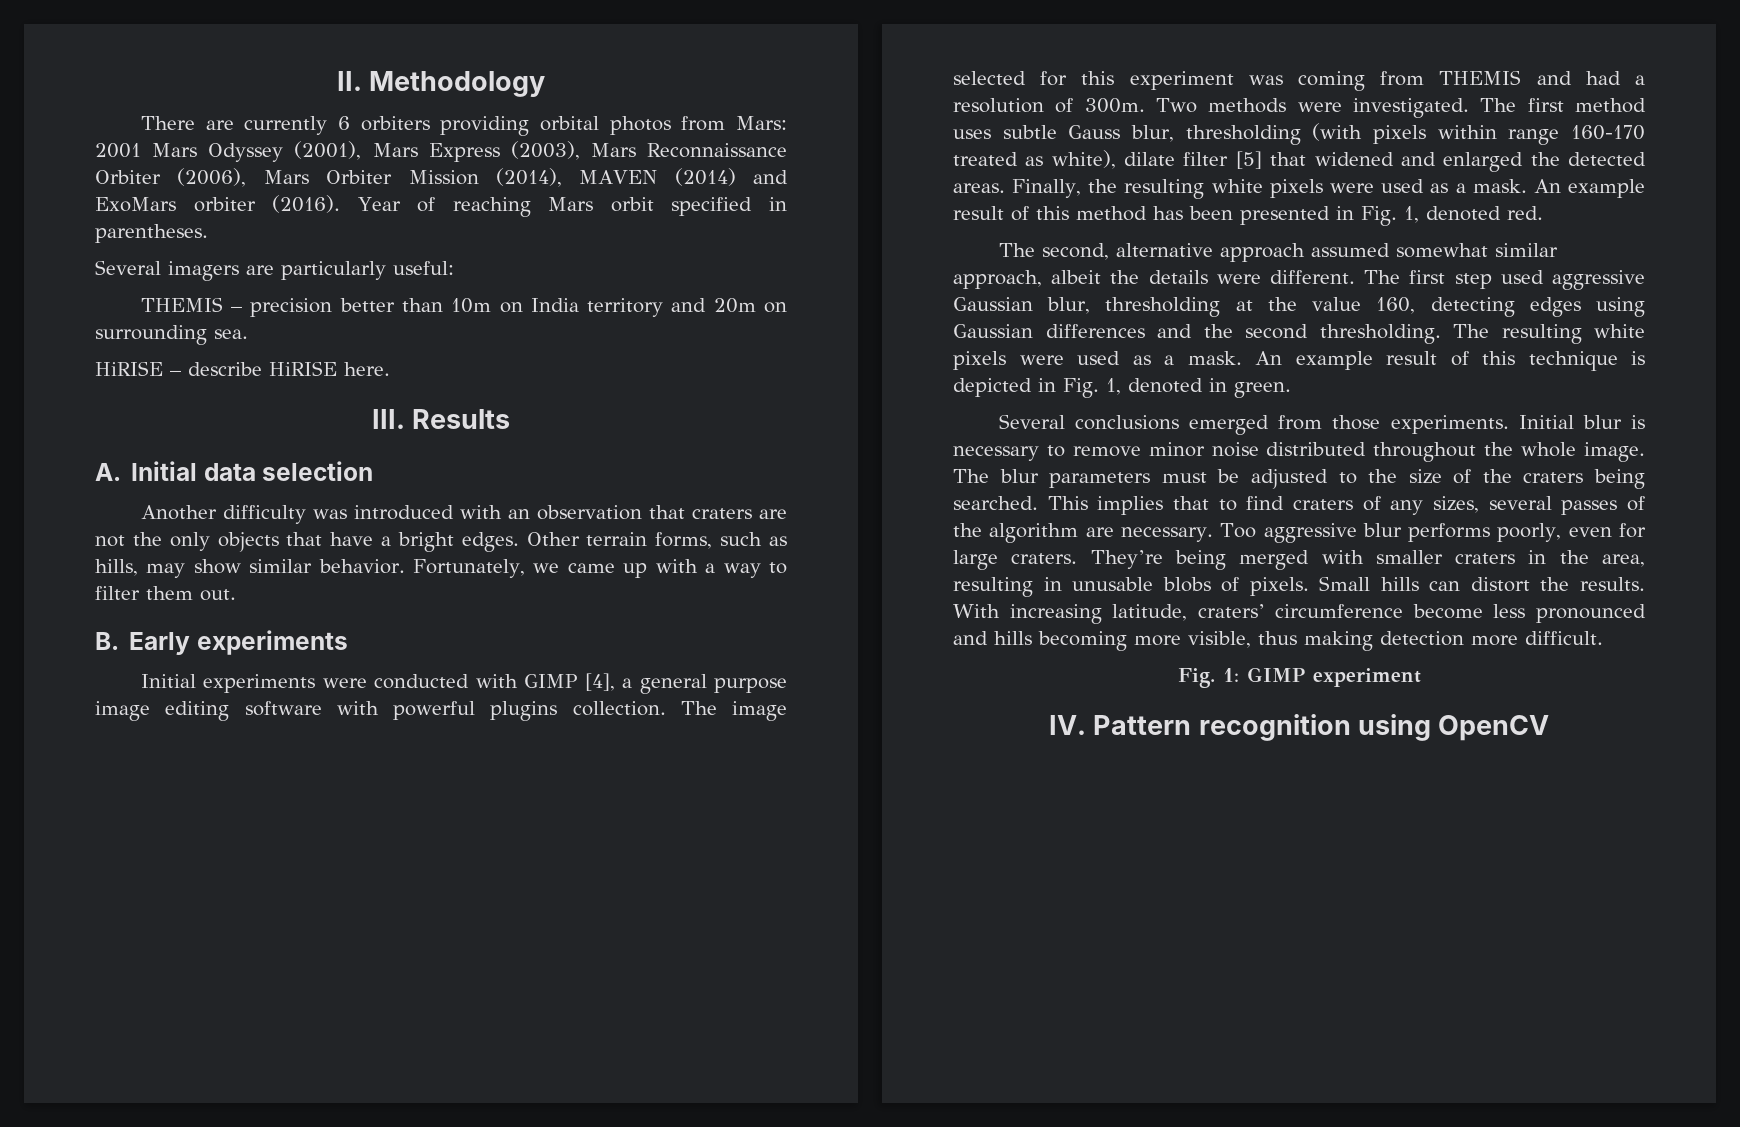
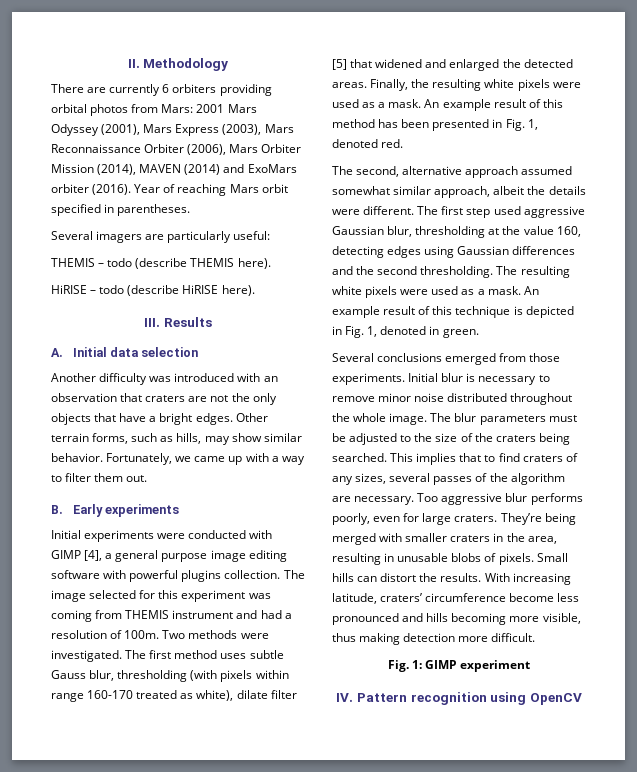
- THEMIS – precision better than 10m on India territory and 20m on surrounding sea.
- HiRISE – describe HiRISE here.
+ THEMIS – todo (describe THEMIS here).
+ HiRISE – todo (describe HiRISE here).
- The image selected for this experiment was coming from THEMIS and had a resolution of 300m.
+ The image selected for this experiment was coming from THEMIS instrument and had a resolution of 100m.

